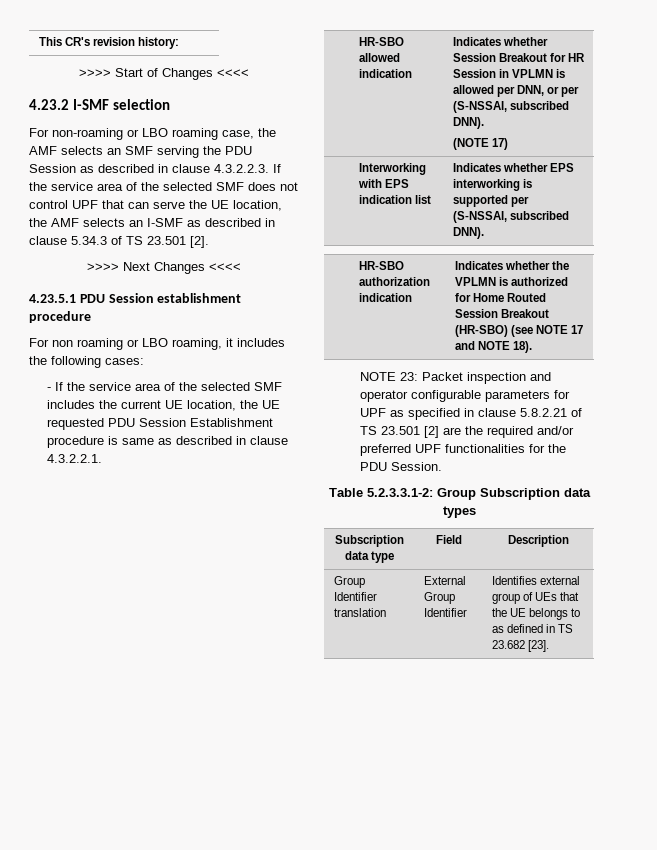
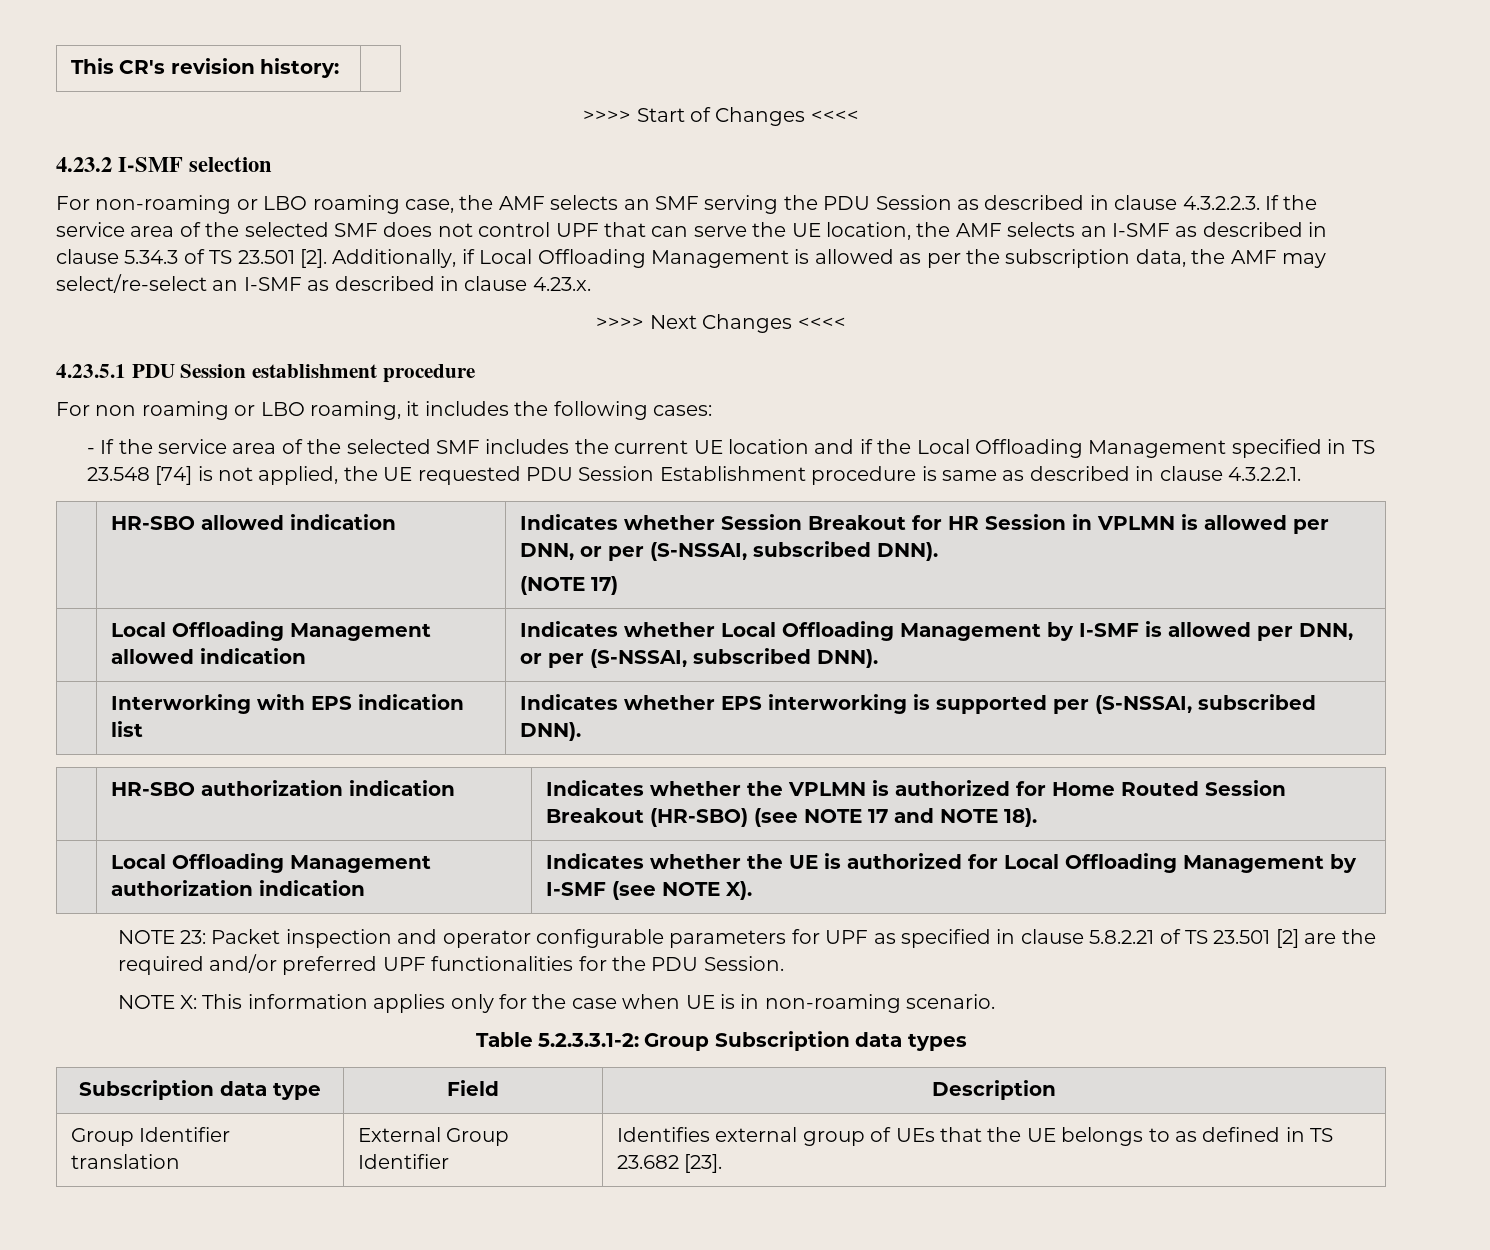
+ Additionally, if Local Offloading Management is allowed as per the subscription data, the AMF may select/re-select an I-SMF as described in clause 4.23.x.
- - If the service area of the selected SMF includes the current UE location, the UE requested PDU Session Establishment procedure is same as described in clause 4.3.2.2.1.
+ - If the service area of the selected SMF includes the current UE location and if the Local Offloading Management specified in TS 23.548 [74] is not applied, the UE requested PDU Session Establishment procedure is same as described in clause 4.3.2.2.1.
+ | Local Offloading Management allowed indication | Indicates whether Local Offloading Management by I-SMF is allowed per DNN, or per (S-NSSAI, subscribed DNN).
+ | Local Offloading Management authorization indication | Indicates whether the UE is authorized for Local Offloading Management by I-SMF (see NOTE X).
+ NOTE X: This information applies only for the case when UE is in non-roaming scenario.

